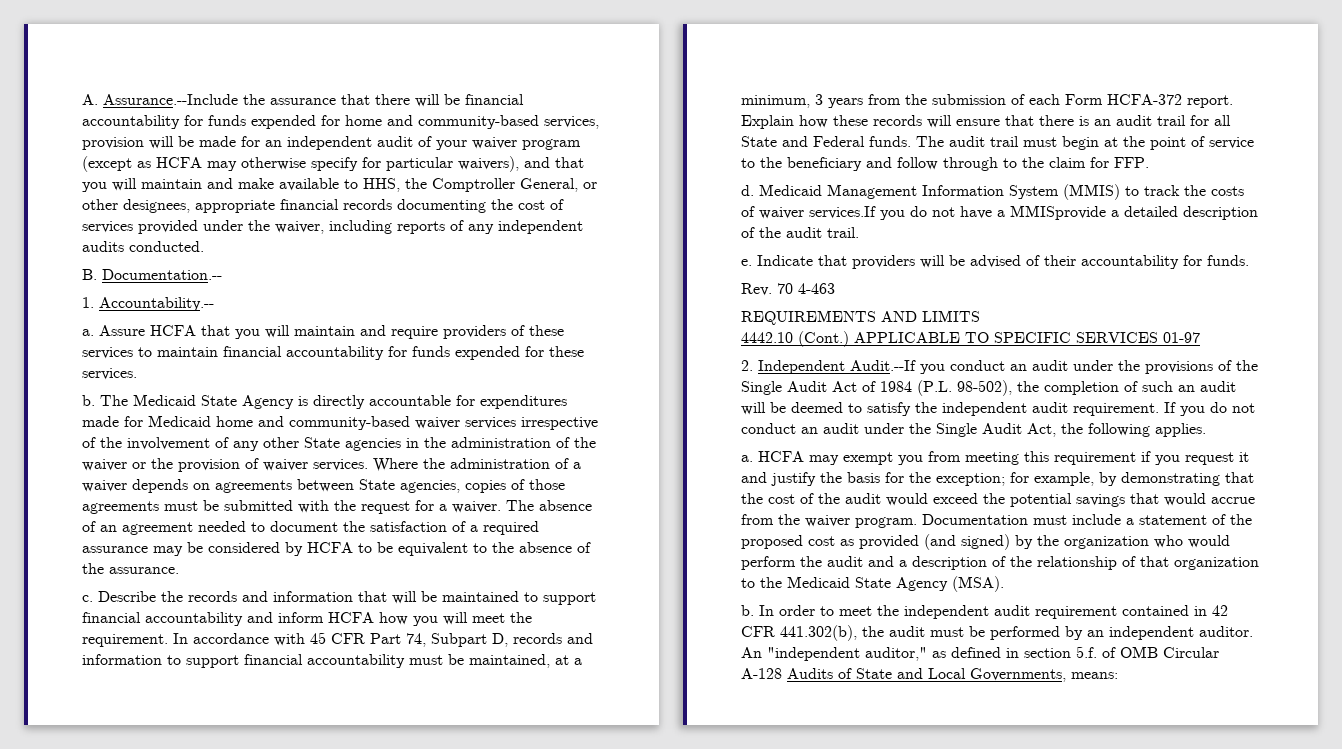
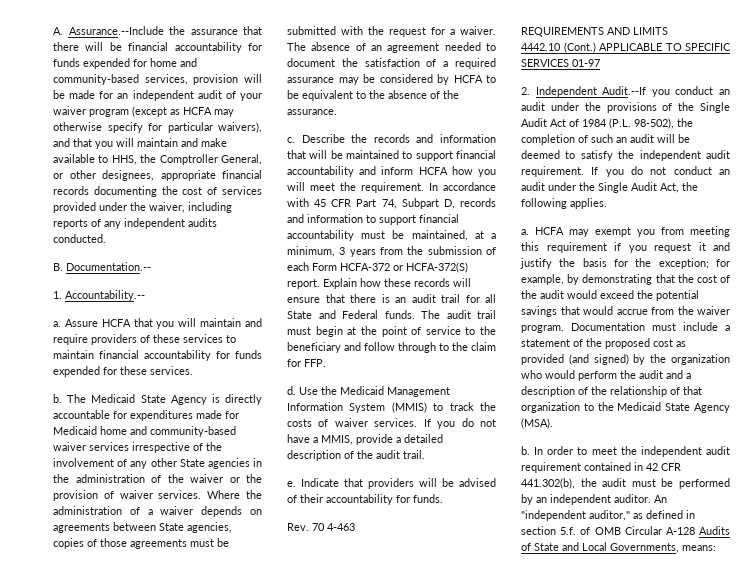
- In accordance with 45 CFR Part 74, Subpart D, records and information to support financial accountability must be maintained, at a minimum, 3 years from the submission of each Form HCFA-372 report.
+ In accordance with 45 CFR Part 74, Subpart D, records and information to support financial accountability must be maintained, at a minimum, 3 years from the submission of each Form HCFA-372 or HCFA-372(S) report.
- Medicaid Management Information System (MMIS) to track the costs of waiver services.If you do not have a MMISprovide a detailed description of the audit trail.
+ Use the Medicaid Management Information System (MMIS) to track the costs of waiver services. If you do not have a MMIS, provide a detailed description of the audit trail.

